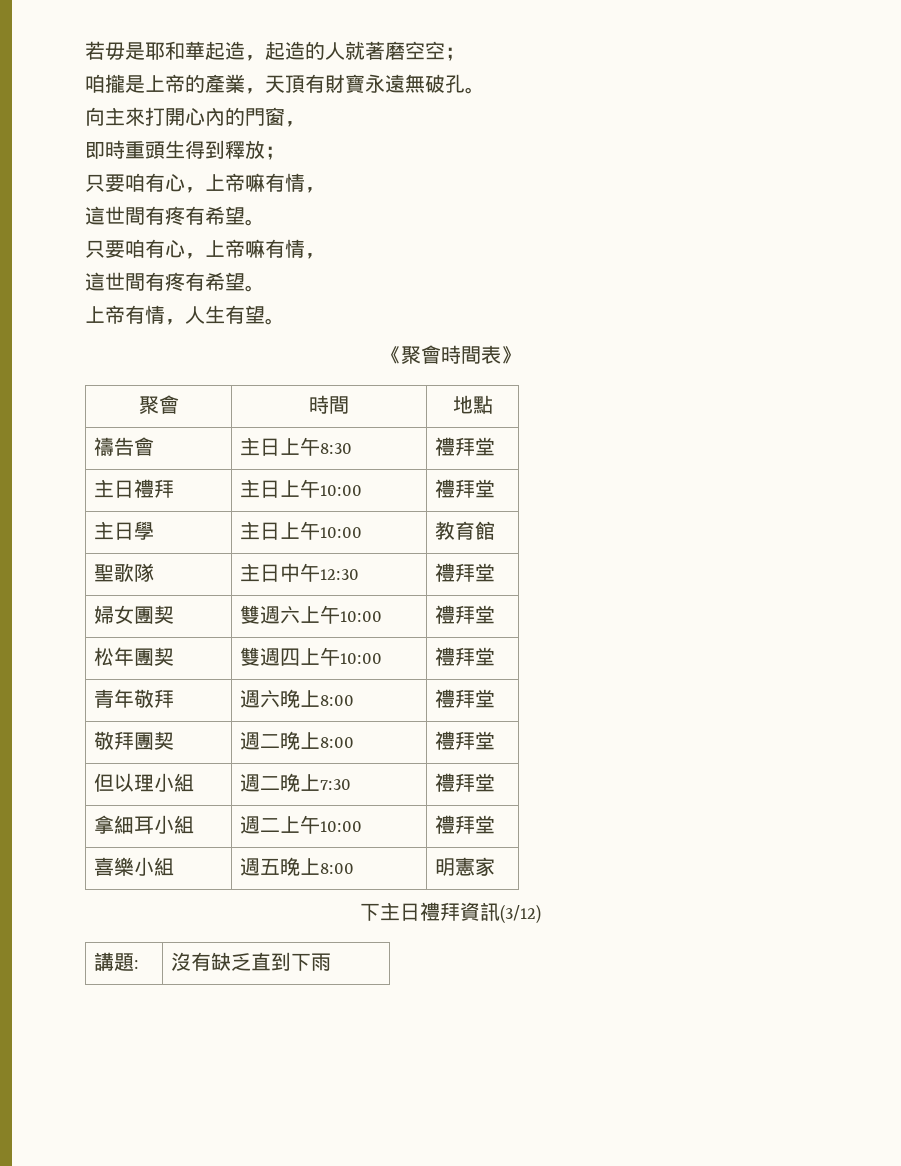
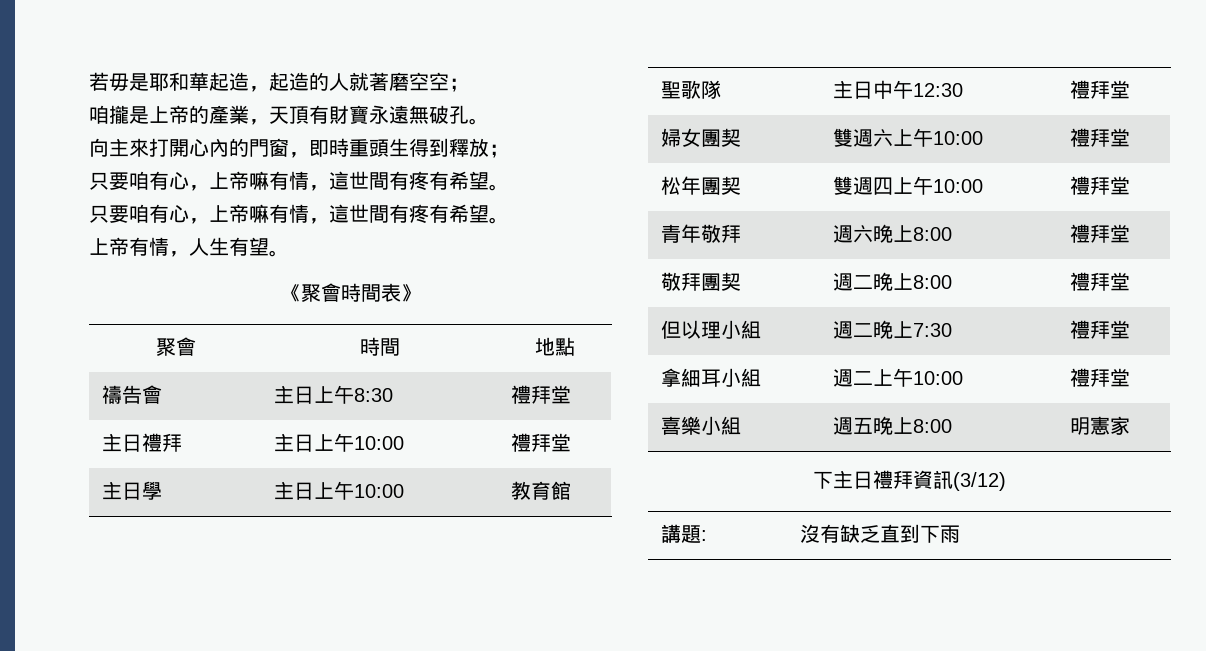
- 向主來打開心內的門窗，
- 即時重頭生得到釋放；
- 只要咱有心，上帝嘛有情，
- 這世間有疼有希望。
- 只要咱有心，上帝嘛有情，
- 這世間有疼有希望。
+ 向主來打開心內的門窗，即時重頭生得到釋放；
+ 只要咱有心，上帝嘛有情，這世間有疼有希望。
+ 只要咱有心，上帝嘛有情，這世間有疼有希望。

